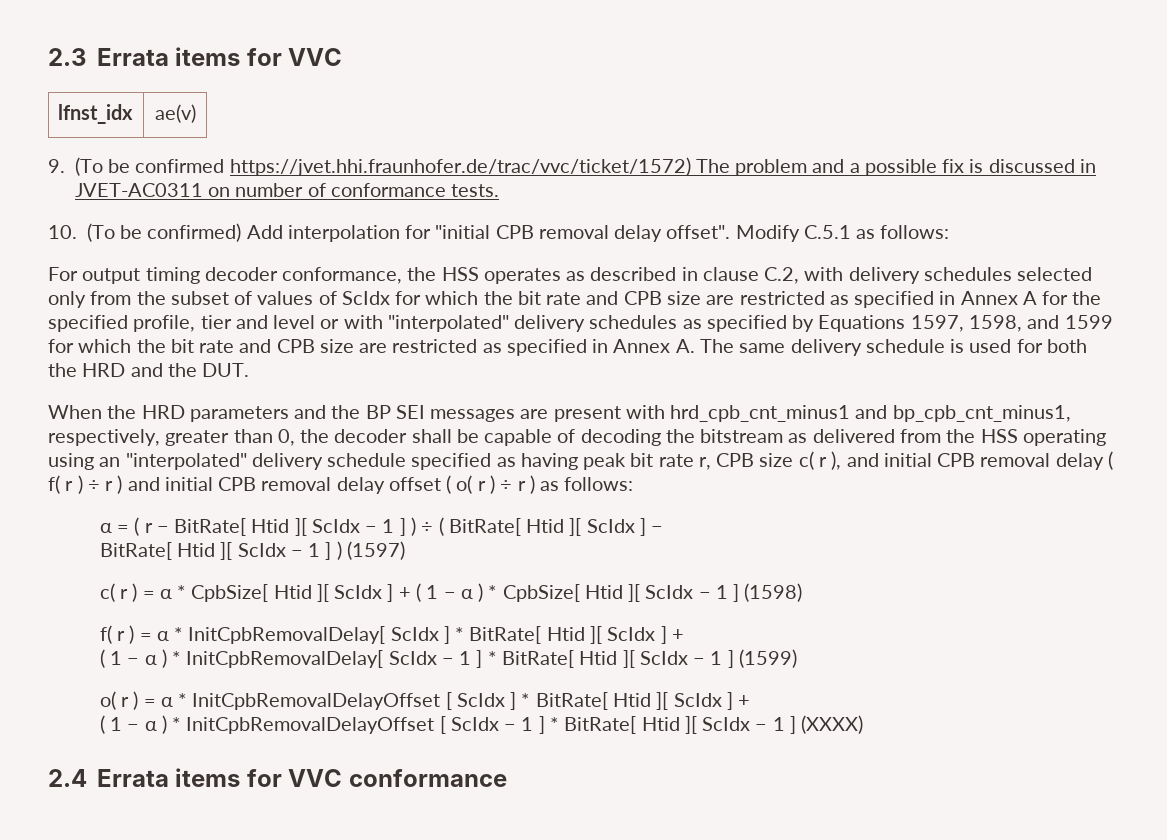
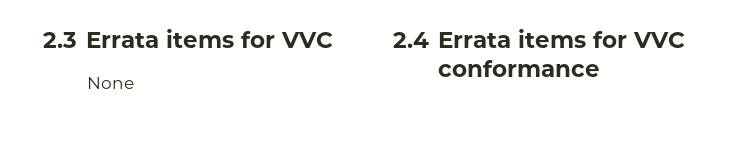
- lfnst_idx | ae(v)
- 9. (To be confirmed https://jvet.hhi.fraunhofer.de/trac/vvc/ticket/1572) The problem and a possible fix is discussed in JVET-AC0311 on number of conformance tests.
- 10. (To be confirmed) Add interpolation for "initial CPB removal delay offset". Modify C.5.1 as follows:
- For output timing decoder conformance, the HSS operates as described in clause C.2, with delivery schedules selected only from the subset of values of ScIdx for which the bit rate and CPB size are restricted as specified in Annex A for the specified profile, tier and level or with "interpolated" delivery schedules as specified by Equations 1597, 1598, and 1599 for which the bit rate and CPB size are restricted as specified in Annex A. The same delivery schedule is used for both the HRD and the DUT.
- When the HRD parameters and the BP SEI messages are present with hrd_cpb_cnt_minus1 and bp_cpb_cnt_minus1, respectively, greater than 0, the decoder shall be capable of decoding the bitstream as delivered from the HSS operating using an "interpolated" delivery schedule specified as having peak bit rate r, CPB size c( r ), and initial CPB removal delay ( f( r ) ÷ r ) and initial CPB removal delay offset ( o( r ) ÷ r ) as follows:
- α = ( r − BitRate[ Htid ][ ScIdx − 1 ] ) ÷ ( BitRate[ Htid ][ ScIdx ] −
- BitRate[ Htid ][ ScIdx − 1 ] ) (1597)
- c( r ) = α * CpbSize[ Htid ][ ScIdx ] + ( 1 − α ) * CpbSize[ Htid ][ ScIdx − 1 ] (1598)
- f( r ) = α * InitCpbRemovalDelay[ ScIdx ] * BitRate[ Htid ][ ScIdx ] +
- ( 1 − α ) * InitCpbRemovalDelay[ ScIdx − 1 ] * BitRate[ Htid ][ ScIdx − 1 ] (1599)
- o( r ) = α * InitCpbRemovalDelayOffset [ ScIdx ] * BitRate[ Htid ][ ScIdx ] +
- ( 1 − α ) * InitCpbRemovalDelayOffset [ ScIdx − 1 ] * BitRate[ Htid ][ ScIdx − 1 ] (XXXX)
+ None

